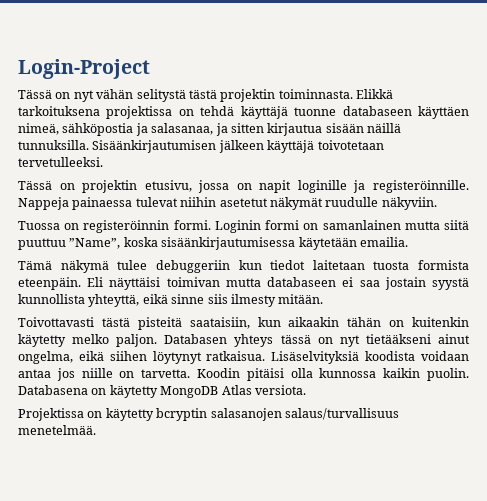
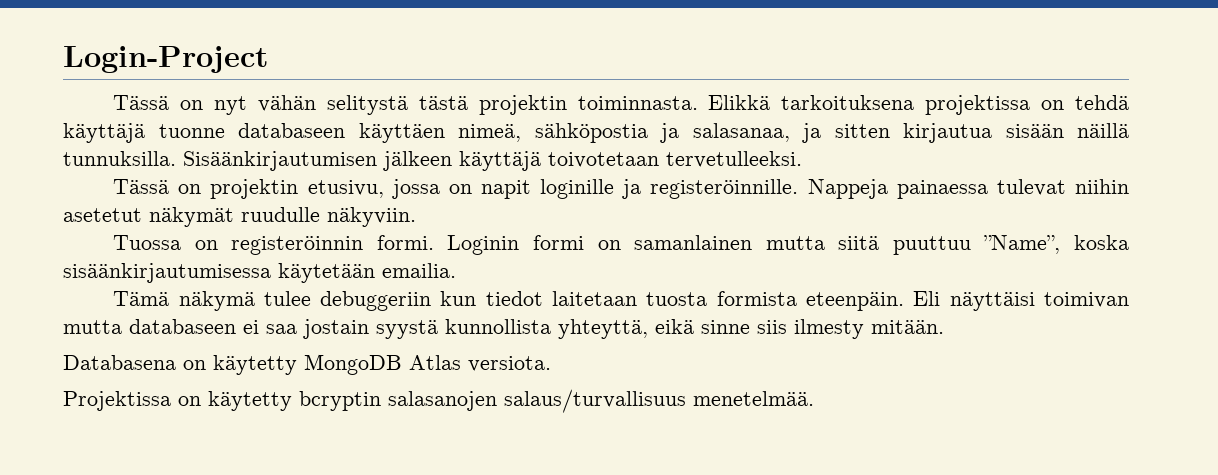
- Toivottavasti tästä pisteitä saataisiin, kun aikaakin tähän on kuitenkin käytetty melko paljon. Databasen yhteys tässä on nyt tietääkseni ainut ongelma, eikä siihen löytynyt ratkaisua. Lisäselvityksiä koodista voidaan antaa jos niille on tarvetta. Koodin pitäisi olla kunnossa kaikin puolin.

